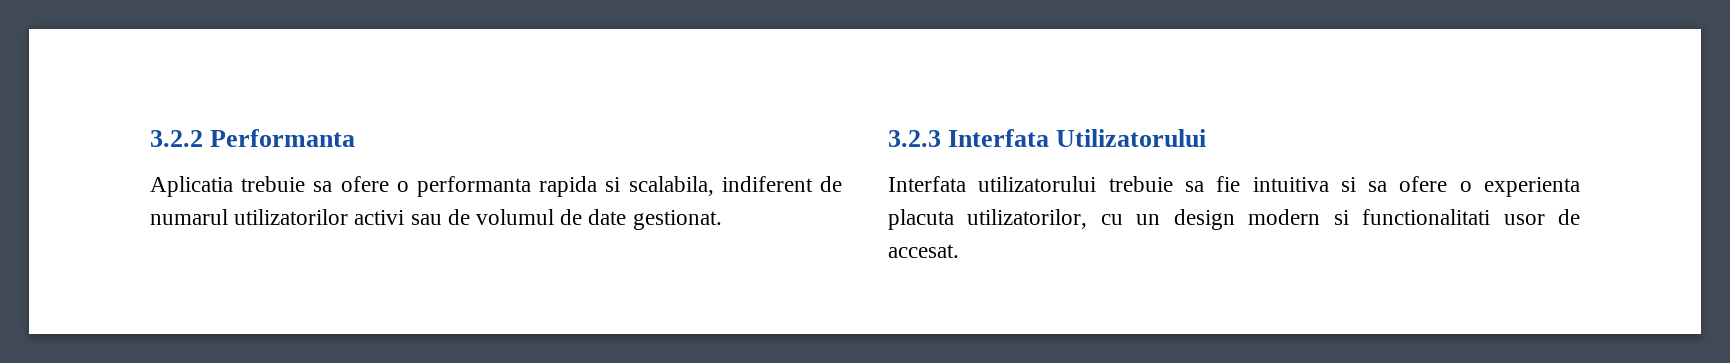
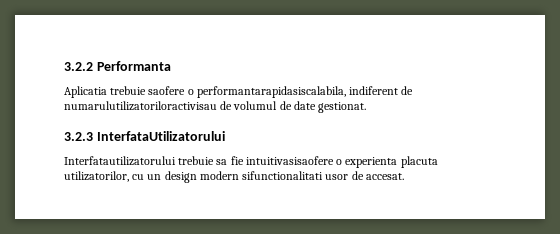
- Aplicatia trebuie sa ofere o performanta rapida si scalabila, indiferent de numarul utilizatorilor activi sau de volumul de date gestionat.
+ Aplicatia trebuie saofere o performantarapidasiscalabila, indiferent de numarulutilizatoriloractivisau de volumul de date gestionat.
- 3.2.3 Interfata Utilizatorului
- Interfata utilizatorului trebuie sa fie intuitiva si sa ofere o experienta placuta utilizatorilor, cu un design modern si functionalitati usor de accesat.
+ 3.2.3 InterfataUtilizatorului
+ Interfatautilizatorului trebuie sa fie intuitivasisaofere o experienta placuta utilizatorilor, cu un design modern sifunctionalitati usor de accesat.

